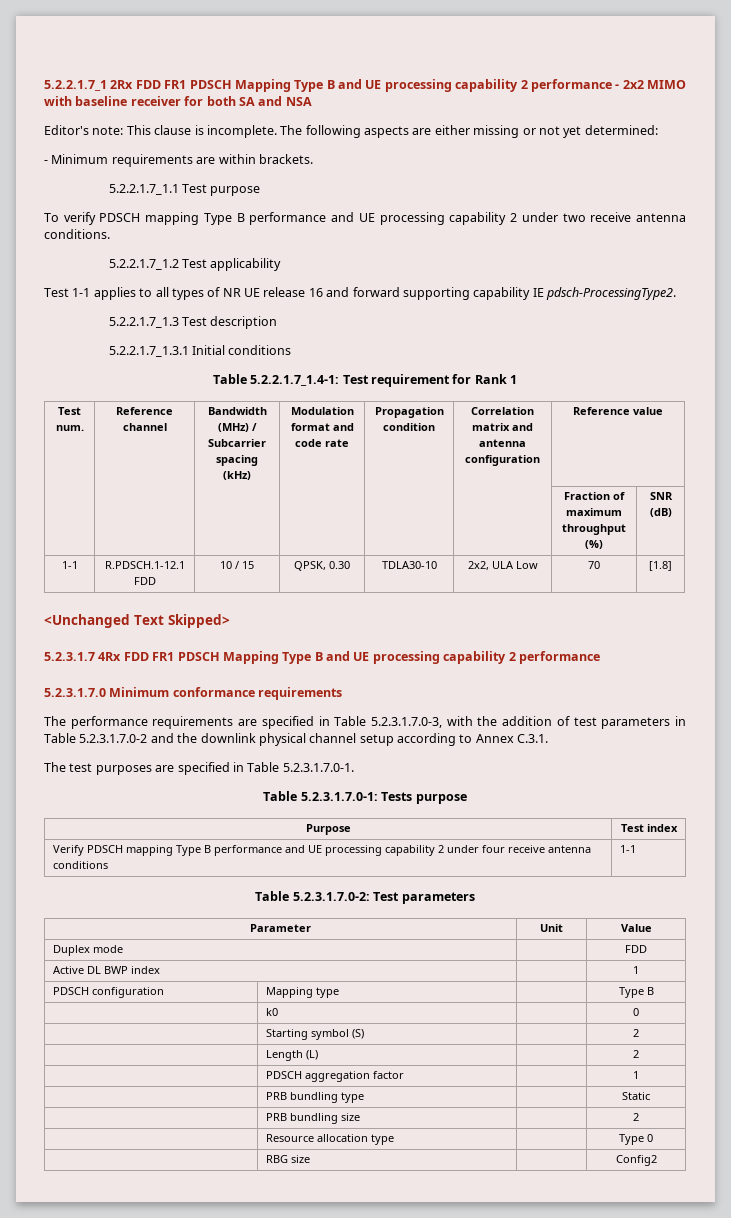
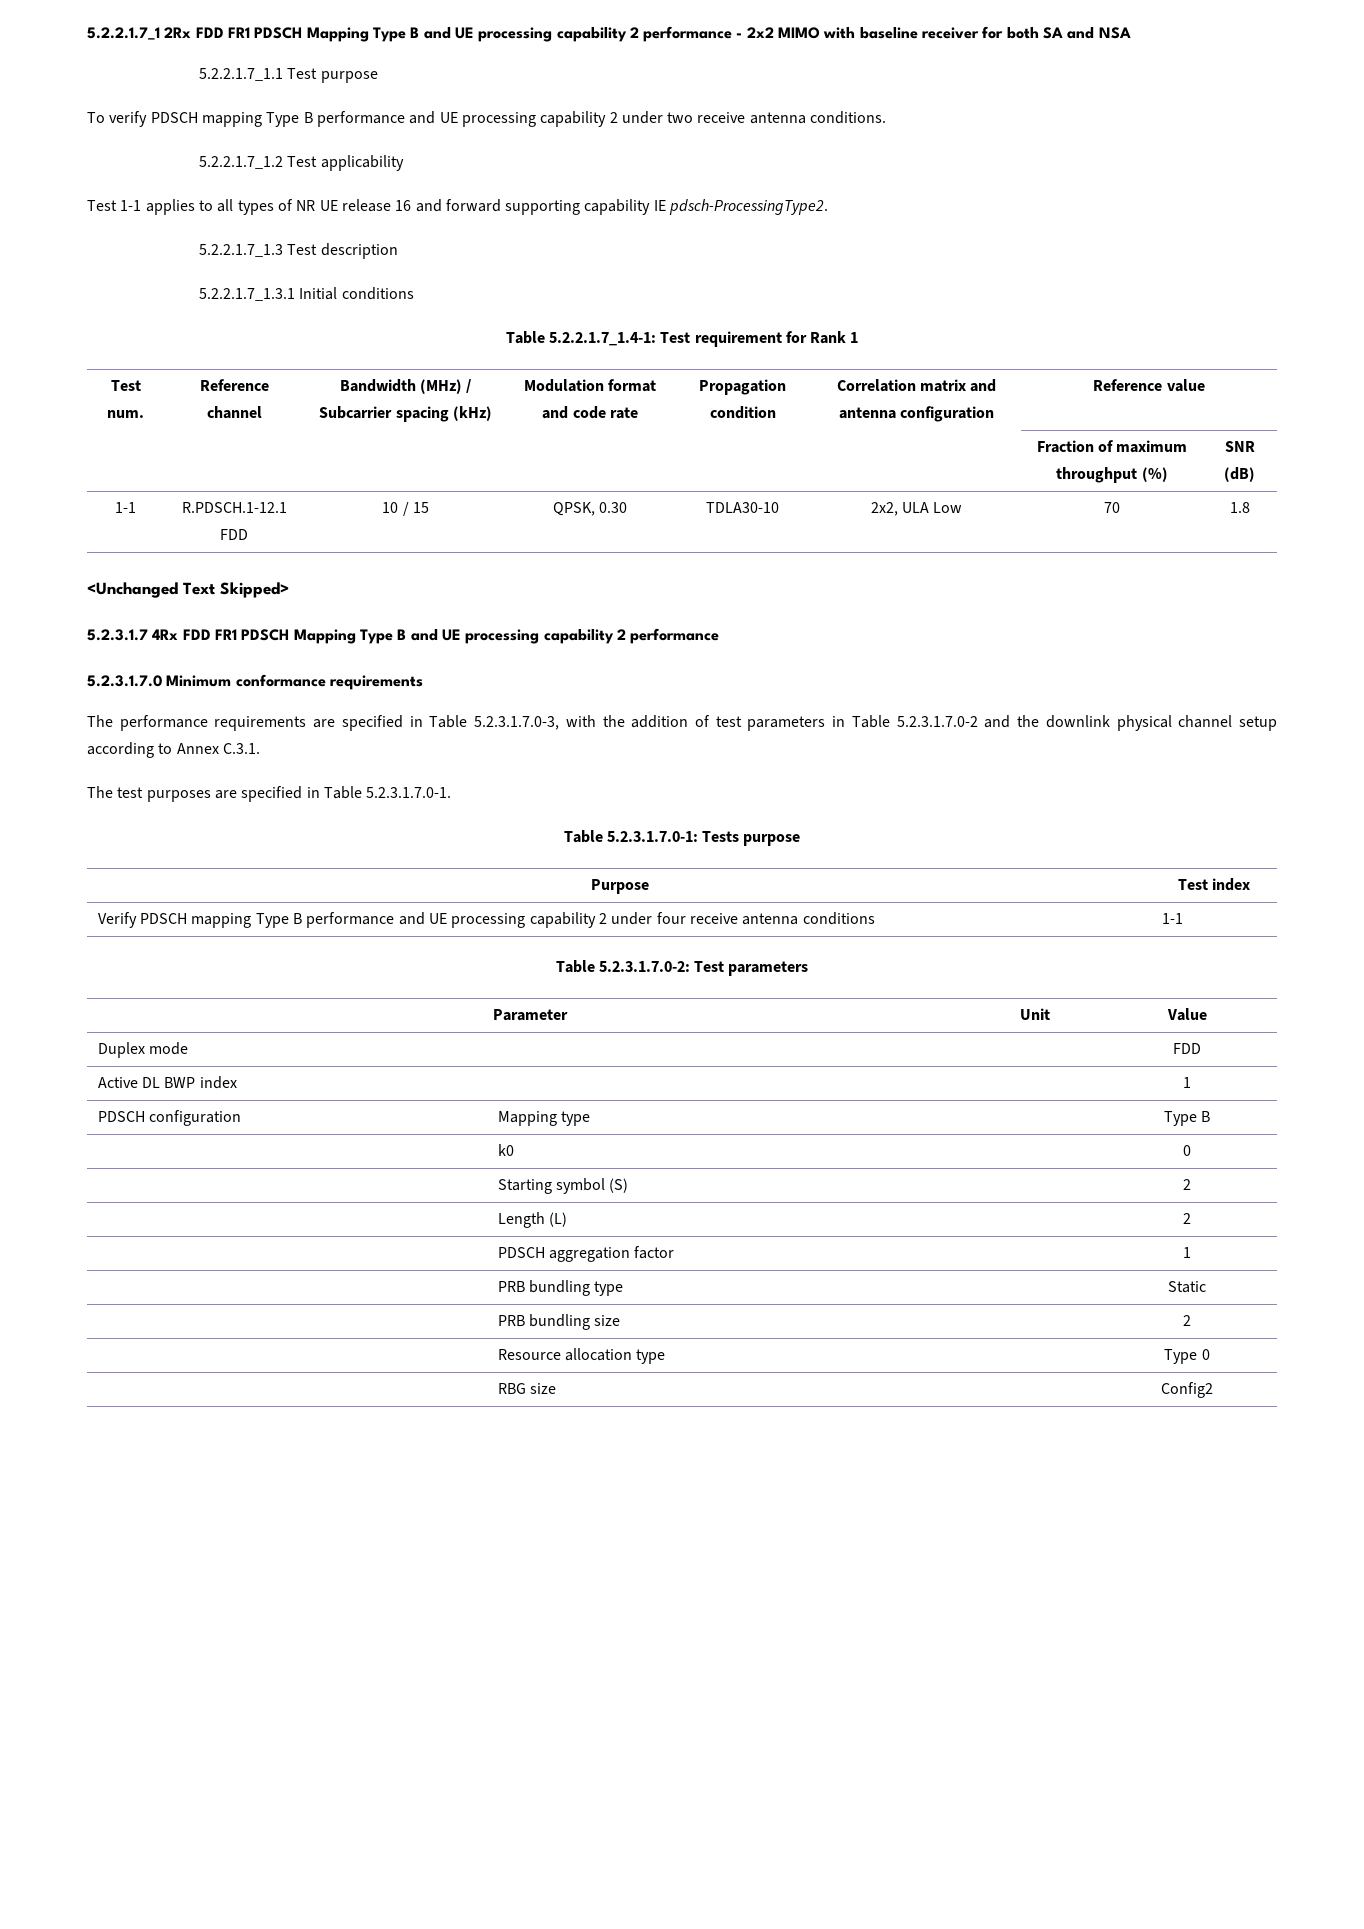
- Editor's note: This clause is incomplete. The following aspects are either missing or not yet determined:
- - Minimum requirements are within brackets.
- 1-1 | R.PDSCH.1-12.1 FDD | 10 / 15 | QPSK, 0.30 | TDLA30-10 | 2x2, ULA Low | 70 | [1.8]
+ 1-1 | R.PDSCH.1-12.1 FDD | 10 / 15 | QPSK, 0.30 | TDLA30-10 | 2x2, ULA Low | 70 | 1.8

